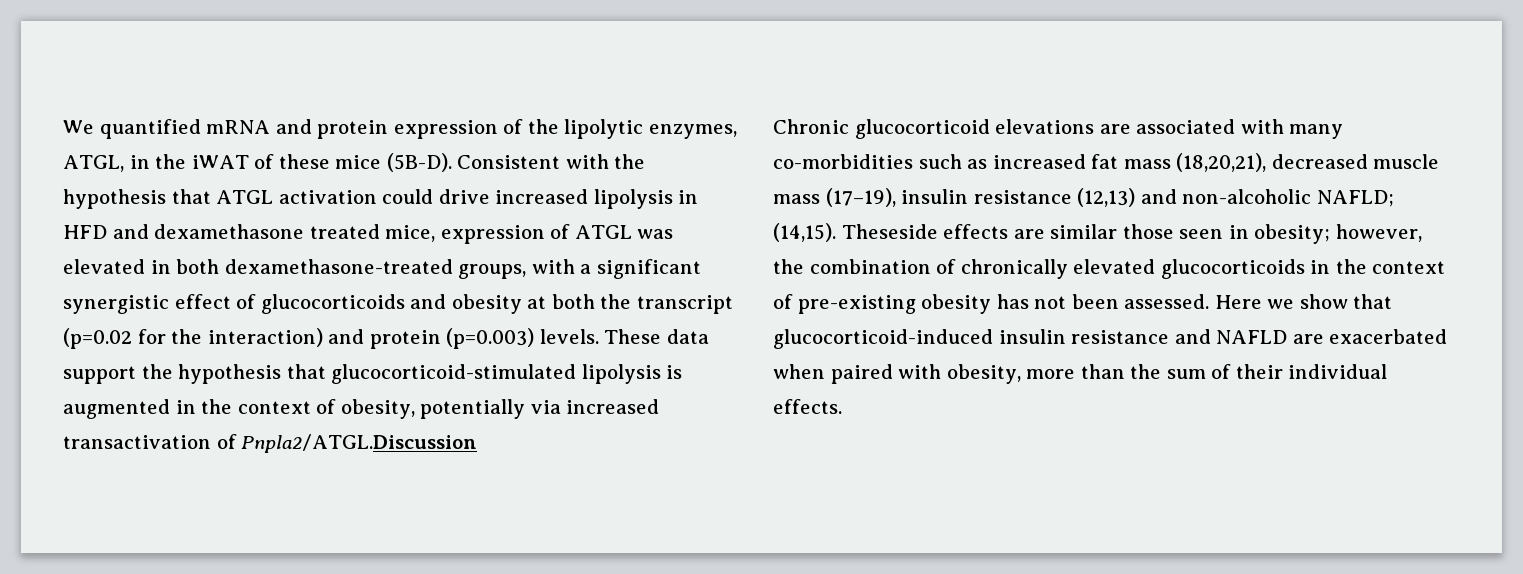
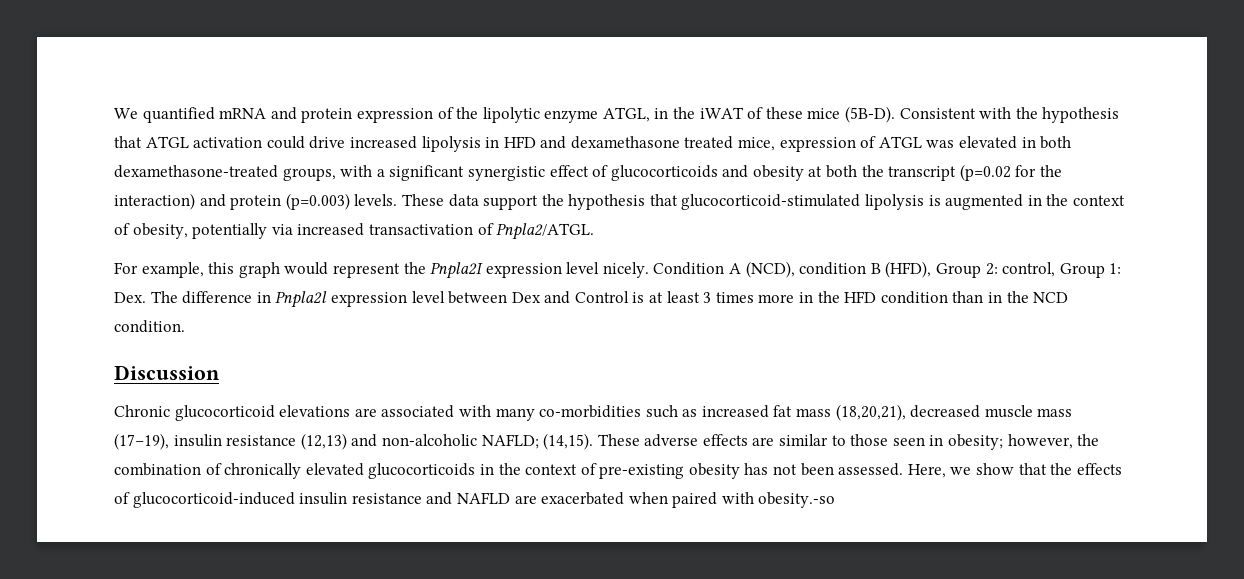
- We quantified mRNA and protein expression of the lipolytic enzymes, ATGL, in the iWAT of these mice (5B-D).
+ We quantified mRNA and protein expression of the lipolytic enzyme ATGL, in the iWAT of these mice (5B-D).
- These data support the hypothesis that glucocorticoid-stimulated lipolysis is augmented in the context of obesity, potentially via increased transactivation of Pnpla2/ATGL.Discussion
+ These data support the hypothesis that glucocorticoid-stimulated lipolysis is augmented in the context of obesity, potentially via increased transactivation of Pnpla2/ATGL.
+ For example, this graph would represent the Pnpla2I expression level nicely. Condition A (NCD), condition B (HFD), Group 2: control, Group 1: Dex. The difference in Pnpla2l expression level between Dex and Control is at least 3 times more in the HFD condition than in the NCD condition.
+ Discussion
- Theseside effects are similar those seen in obesity; however, the combination of chronically elevated glucocorticoids in the context of pre-existing obesity has not been assessed.
+ These adverse effects are similar to those seen in obesity; however, the combination of chronically elevated glucocorticoids in the context of pre-existing obesity has not been assessed.
- Here we show that glucocorticoid-induced insulin resistance and NAFLD are exacerbated when paired with obesity, more than the sum of their individual effects.
+ Here, we show that the effects of glucocorticoid-induced insulin resistance and NAFLD are exacerbated when paired with obesity.-so

